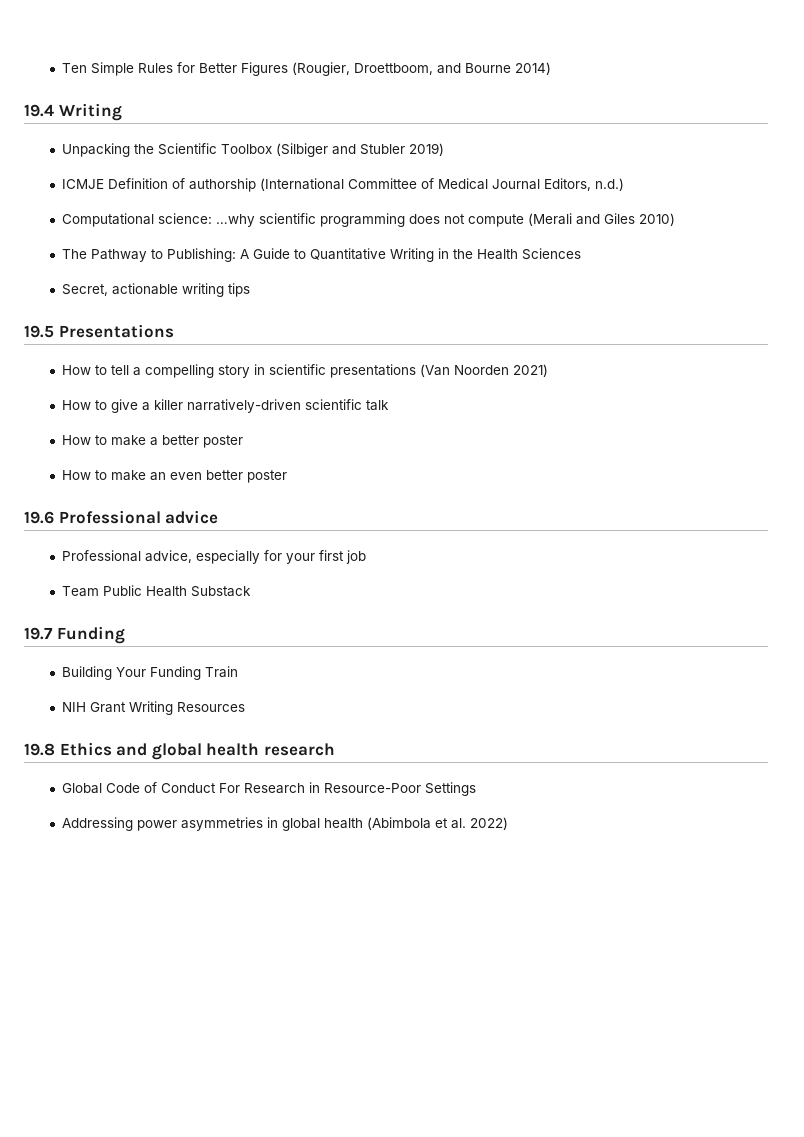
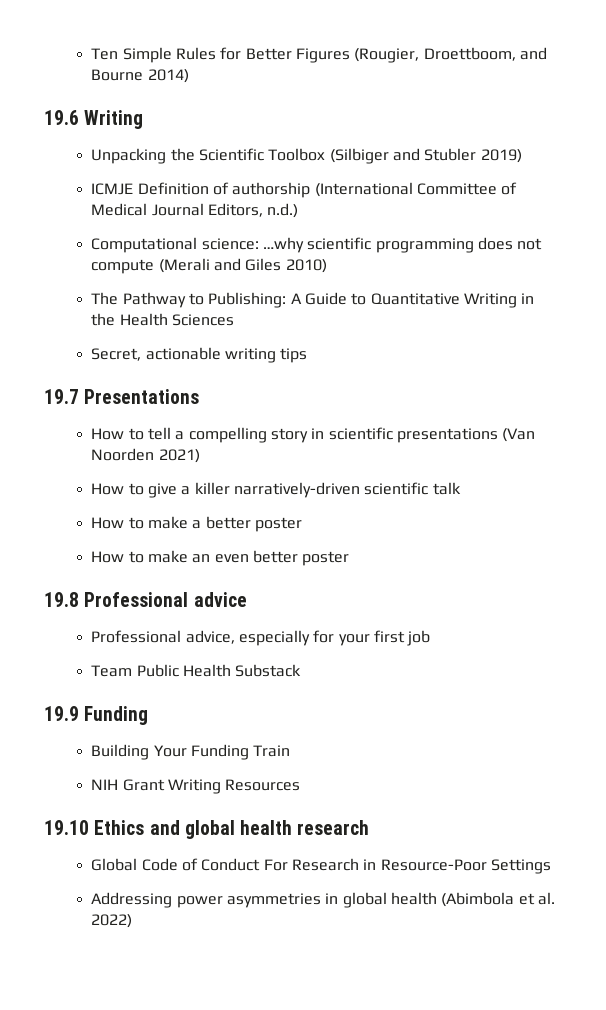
- 19.4 Writing
+ 19.6 Writing
- 19.5 Presentations
+ 19.7 Presentations
- 19.6 Professional advice
+ 19.8 Professional advice
- 19.7 Funding
+ 19.9 Funding
- 19.8 Ethics and global health research
+ 19.10 Ethics and global health research

